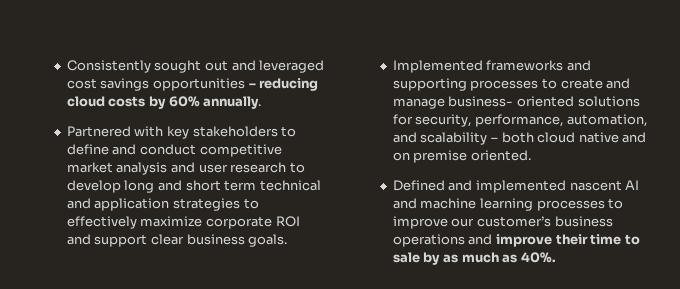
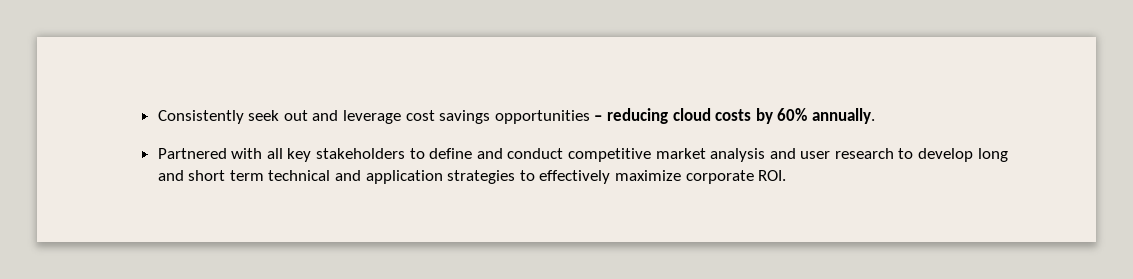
- Consistently sought out and leveraged cost savings opportunities – reducing cloud costs by 60% annually.
+ Consistently seek out and leverage cost savings opportunities – reducing cloud costs by 60% annually.
- Partnered with key stakeholders to define and conduct competitive market analysis and user research to develop long and short term technical and application strategies to effectively maximize corporate ROI and support clear business goals.
- Implemented frameworks and supporting processes to create and manage business- oriented solutions for security, performance, automation, and scalability – both cloud native and on premise oriented.
- Defined and implemented nascent AI and machine learning processes to improve our customer’s business operations and improve their time to sale by as much as 40%.
+ Partnered with all key stakeholders to define and conduct competitive market analysis and user research to develop long and short term technical and application strategies to effectively maximize corporate ROI.

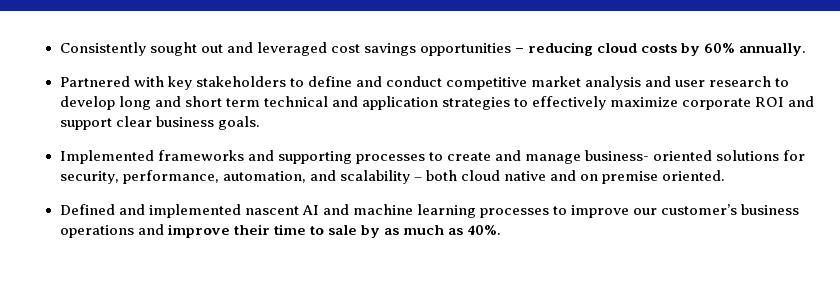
- Consistently seek out and leverage cost savings opportunities – reducing cloud costs by 60% annually.
+ Consistently sought out and leveraged cost savings opportunities – reducing cloud costs by 60% annually.
- Partnered with all key stakeholders to define and conduct competitive market analysis and user research to develop long and short term technical and application strategies to effectively maximize corporate ROI.
+ Partnered with key stakeholders to define and conduct competitive market analysis and user research to develop long and short term technical and application strategies to effectively maximize corporate ROI and support clear business goals.
+ Implemented frameworks and supporting processes to create and manage business- oriented solutions for security, performance, automation, and scalability – both cloud native and on premise oriented.
+ Defined and implemented nascent AI and machine learning processes to improve our customer’s business operations and improve their time to sale by as much as 40%.

